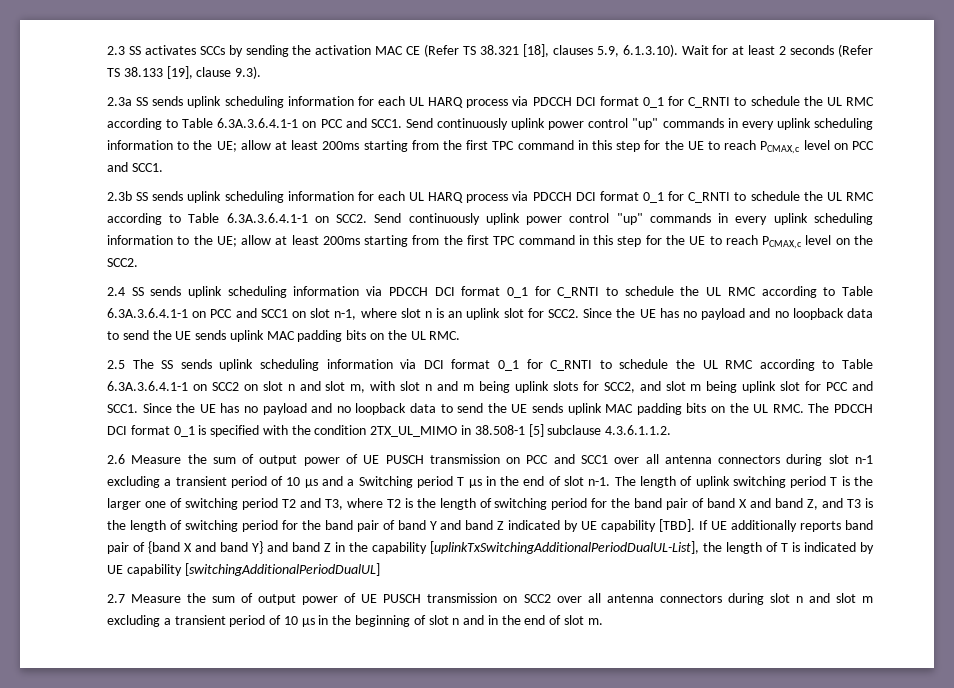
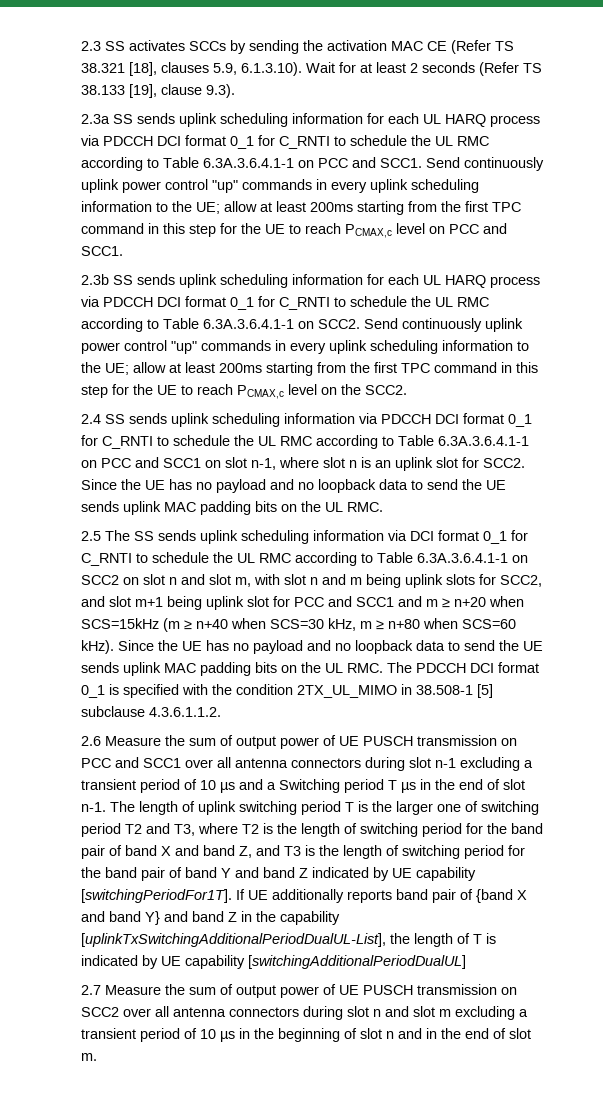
- 2.5 The SS sends uplink scheduling information via DCI format 0_1 for C_RNTI to schedule the UL RMC according to Table 6.3A.3.6.4.1-1 on SCC2 on slot n and slot m, with slot n and m being uplink slots for SCC2, and slot m being uplink slot for PCC and SCC1.
+ 2.5 The SS sends uplink scheduling information via DCI format 0_1 for C_RNTI to schedule the UL RMC according to Table 6.3A.3.6.4.1-1 on SCC2 on slot n and slot m, with slot n and m being uplink slots for SCC2, and slot m+1 being uplink slot for PCC and SCC1 and m ≥ n+20 when SCS=15kHz (m ≥ n+40 when SCS=30 kHz, m ≥ n+80 when SCS=60 kHz).
- The length of uplink switching period T is the larger one of switching period T2 and T3, where T2 is the length of switching period for the band pair of band X and band Z, and T3 is the length of switching period for the band pair of band Y and band Z indicated by UE capability [TBD].
+ The length of uplink switching period T is the larger one of switching period T2 and T3, where T2 is the length of switching period for the band pair of band X and band Z, and T3 is the length of switching period for the band pair of band Y and band Z indicated by UE capability [switchingPeriodFor1T].

